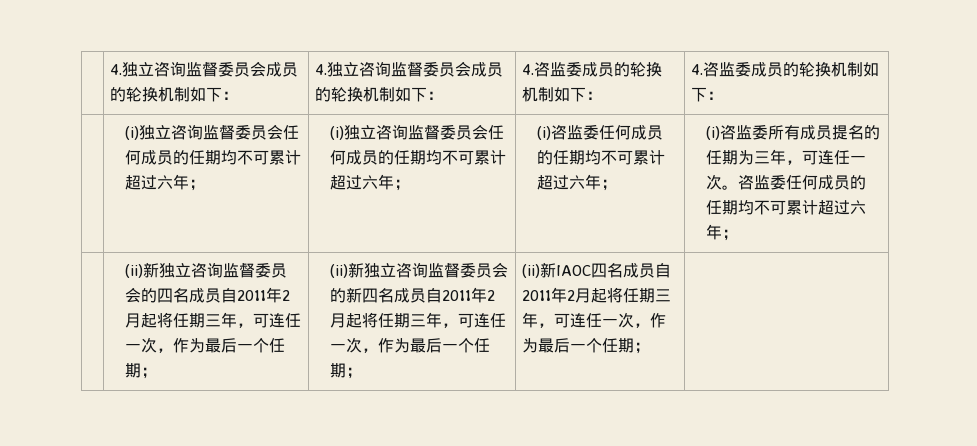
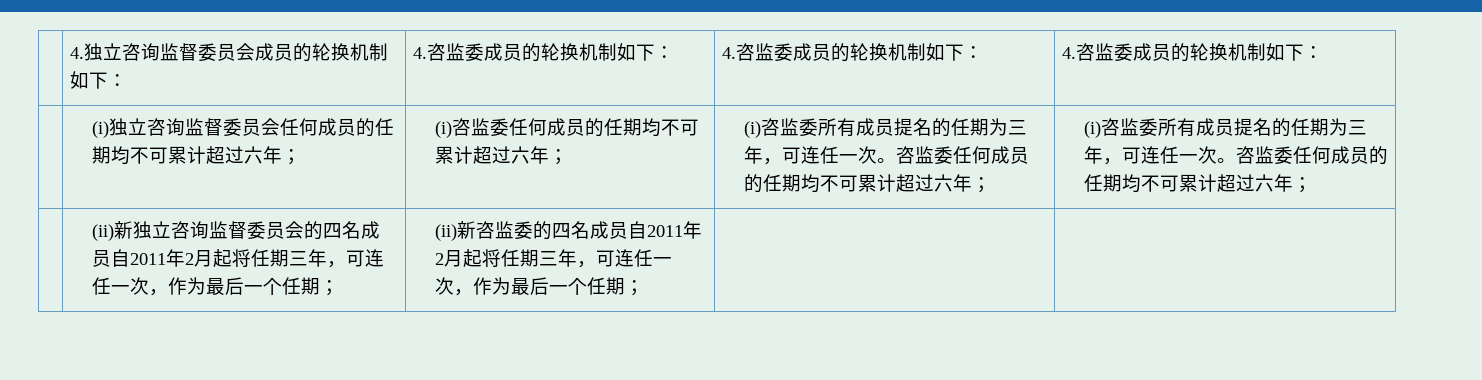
- | 4.独立咨询监督委员会成员的轮换机制如下： | 4.独立咨询监督委员会成员的轮换机制如下： | 4.咨监委成员的轮换机制如下： | 4.咨监委成员的轮换机制如下：
+ | 4.独立咨询监督委员会成员的轮换机制如下： | 4.咨监委成员的轮换机制如下： | 4.咨监委成员的轮换机制如下： | 4.咨监委成员的轮换机制如下：
- (i)独立咨询监督委员会任何成员的任期均不可累计超过六年； | (i)独立咨询监督委员会任何成员的任期均不可累计超过六年； | (i)咨监委任何成员的任期均不可累计超过六年；
+ (i)独立咨询监督委员会任何成员的任期均不可累计超过六年； | (i)咨监委任何成员的任期均不可累计超过六年； | (i)咨监委所有成员提名的任期为三年，可连任一次。咨监委任何成员的任期均不可累计超过六年；
- (ii)新独立咨询监督委员会的新四名成员自2011年2月起将任期三年，可连任一次，作为最后一个任期；
+ (ii)新咨监委的四名成员自2011年2月起将任期三年，可连任一次，作为最后一个任期；
- (ii)新IAOC四名成员自2011年2月起将任期三年，可连任一次，作为最后一个任期；

